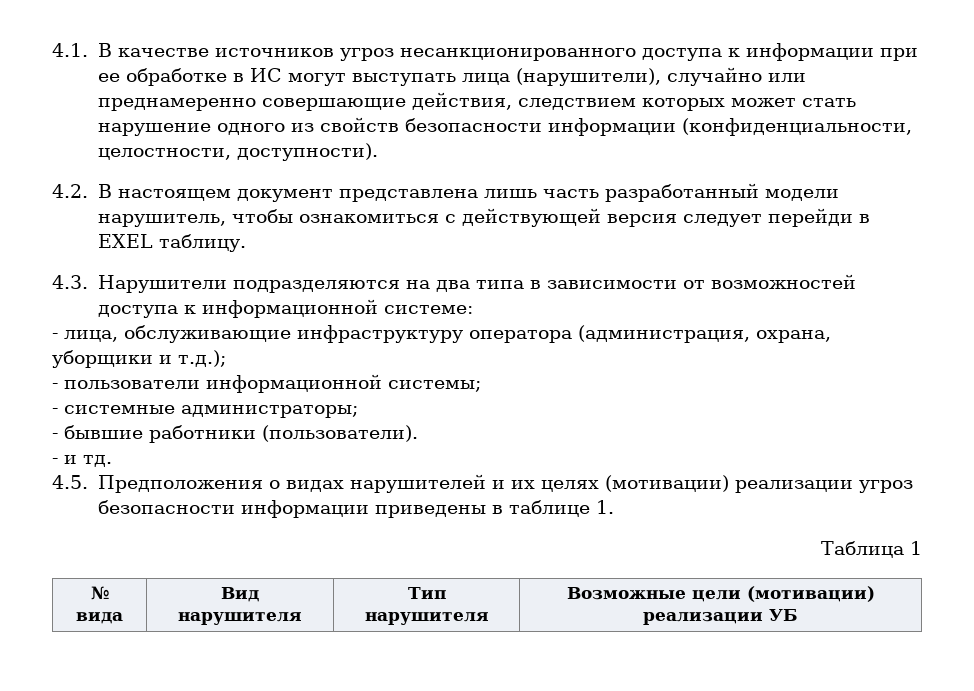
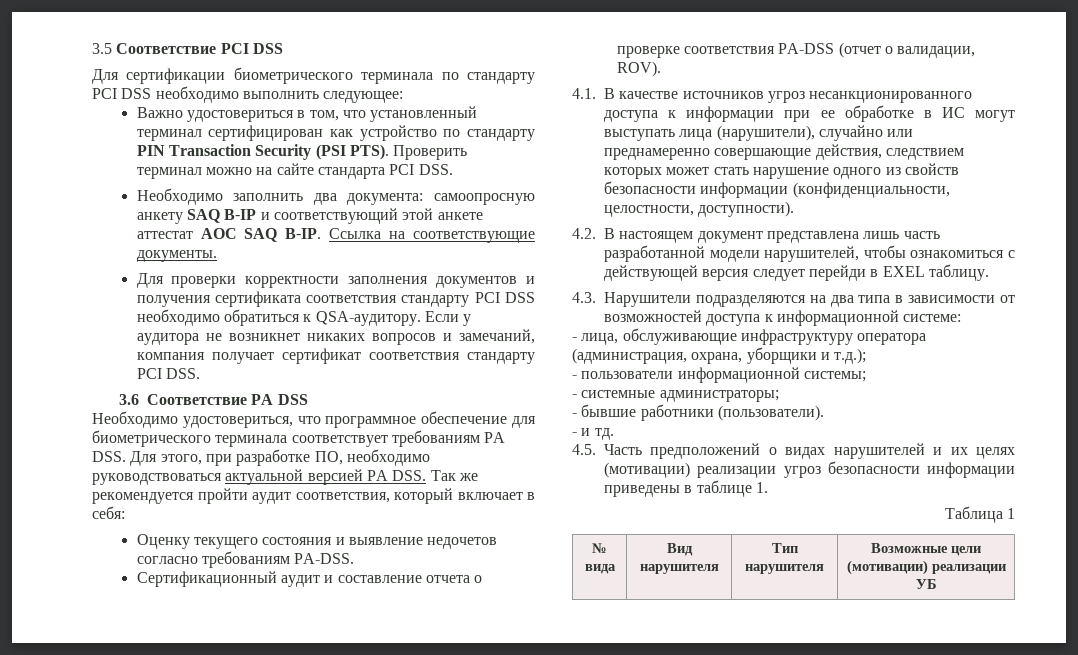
+ 3.5 Соответствие PCI DSS
+ Для сертификации биометрического терминала по стандарту PCІ DSS необходимо выполнить следующее:
+ Важно удостовериться в том, что установленный терминал сертифицирован как устройство по стандарту PIN Transaction Security (PSI PTS). Проверить терминал можно на сайте стандарта PCІ DSS.
+ Необходимо заполнить два документа: самоопросную анкету SAQ B-IP и соответствующий этой анкете аттестат AOC SAQ B-IP. Ссылка на соответствующие документы.
+ Для проверки корректности заполнения документов и получения сертификата соответствия стандарту PCІ DSS необходимо обратиться к QSA-аудитору. Если у аудитора не возникнет никаких вопросов и замечаний, компания получает сертификат соответствия стандарту PCІ DSS.
+ 3.6 Соответствие PA DSS
+ Необходимо удостовериться, что программное обеспечение для биометрического терминала соответствует требованиям PA DSS. Для этого, при разработке ПО, необходимо руководствоваться актуальной версией PA DSS. Так же рекомендуется пройти аудит соответствия, который включает в себя:
+ Оценку текущего состояния и выявление недочетов согласно требованиям PA-DSS.
+ Сертификационный аудит и составление отчета о проверке соответствия PA-DSS (отчет о валидации, ROV).
- 4.2. В настоящем документ представлена лишь часть разработанный модели нарушитель, чтобы ознакомиться с действующей версия следует перейди в EXEL таблицу.
+ 4.2. В настоящем документ представлена лишь часть разработанной модели нарушителей, чтобы ознакомиться с действующей версия следует перейди в EXEL таблицу.
- 4.5. Предположения о видах нарушителей и их целях (мотивации) реализации угроз безопасности информации приведены в таблице 1.
+ 4.5. Часть предположений о видах нарушителей и их целях (мотивации) реализации угроз безопасности информации приведены в таблице 1.

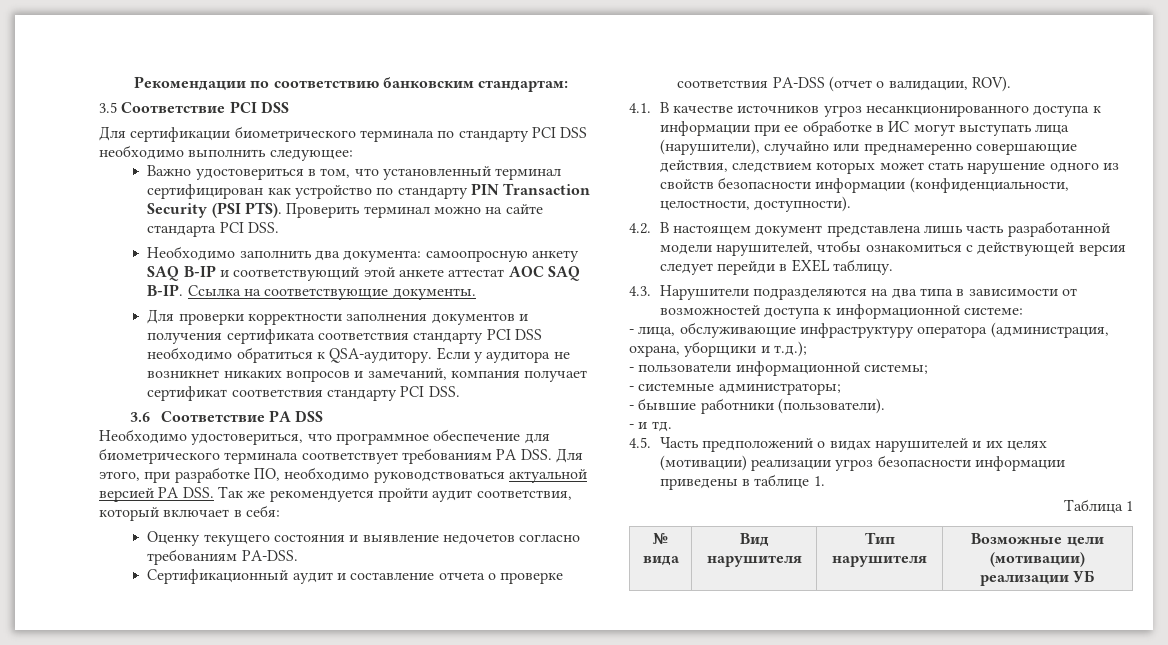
+ Рекомендации по соответствию банковским стандартам:

